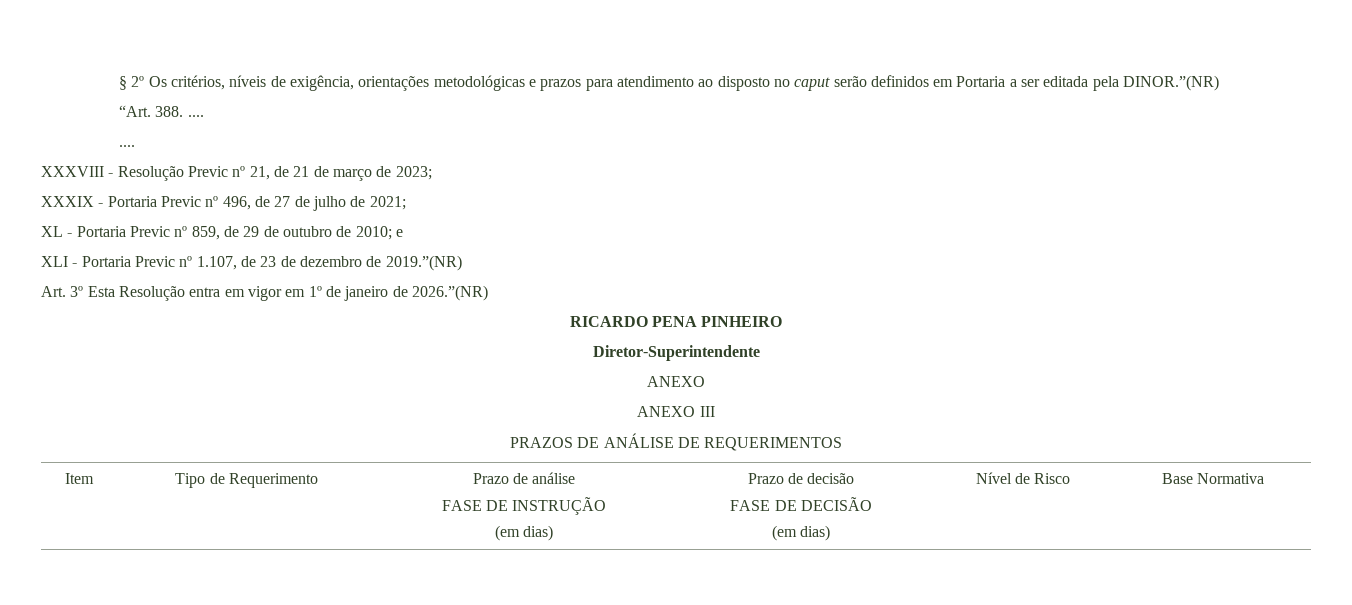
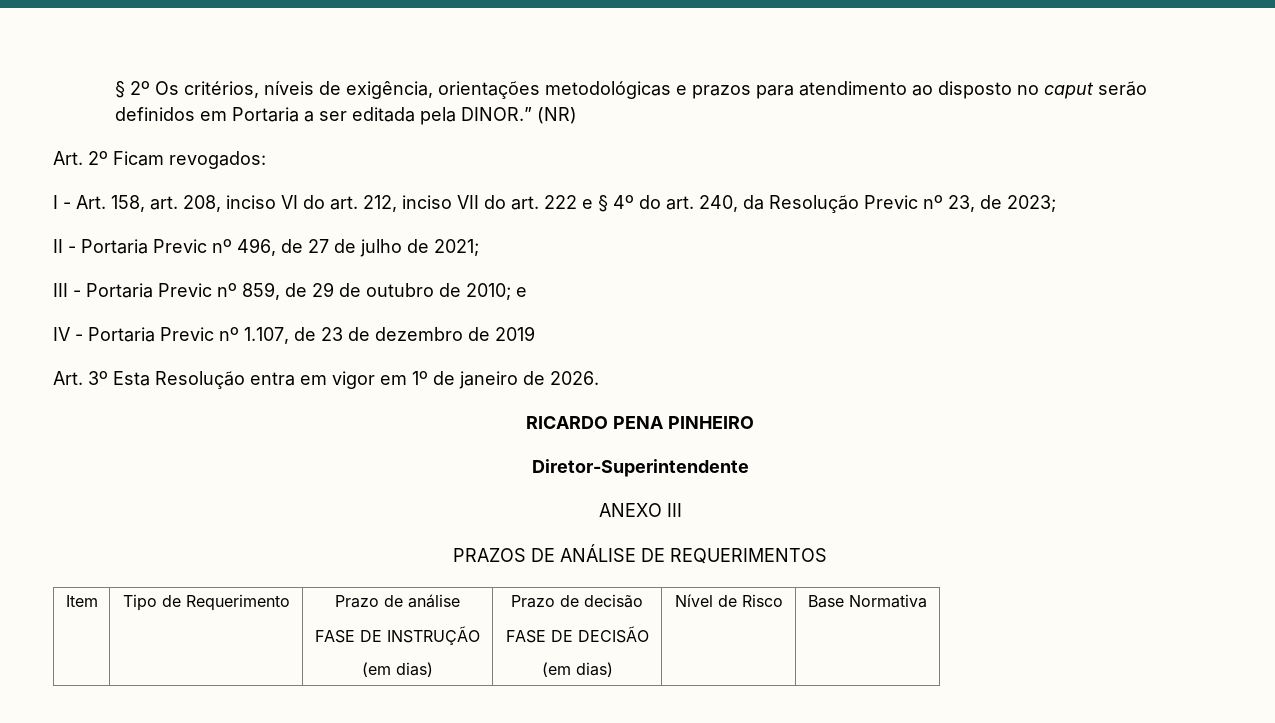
- § 2º Os critérios, níveis de exigência, orientações metodológicas e prazos para atendimento ao disposto no caput serão definidos em Portaria a ser editada pela DINOR.”(NR)
- “Art. 388. ....
- ....
- XXXVIII - Resolução Previc nº 21, de 21 de março de 2023;
+ § 2º Os critérios, níveis de exigência, orientações metodológicas e prazos para atendimento ao disposto no caput serão definidos em Portaria a ser editada pela DINOR.” (NR)
+ Art. 2º Ficam revogados:
+ I - Art. 158, art. 208, inciso VI do art. 212, inciso VII do art. 222 e § 4º do art. 240, da Resolução Previc nº 23, de 2023;
- XXXIX - Portaria Previc nº 496, de 27 de julho de 2021;
+ II - Portaria Previc nº 496, de 27 de julho de 2021;
- XL - Portaria Previc nº 859, de 29 de outubro de 2010; e
+ III - Portaria Previc nº 859, de 29 de outubro de 2010; e
- XLI - Portaria Previc nº 1.107, de 23 de dezembro de 2019.”(NR)
+ IV - Portaria Previc nº 1.107, de 23 de dezembro de 2019
- Art. 3º Esta Resolução entra em vigor em 1º de janeiro de 2026.”(NR)
+ Art. 3º Esta Resolução entra em vigor em 1º de janeiro de 2026.
  Diretor-Superintendente
- ANEXO

